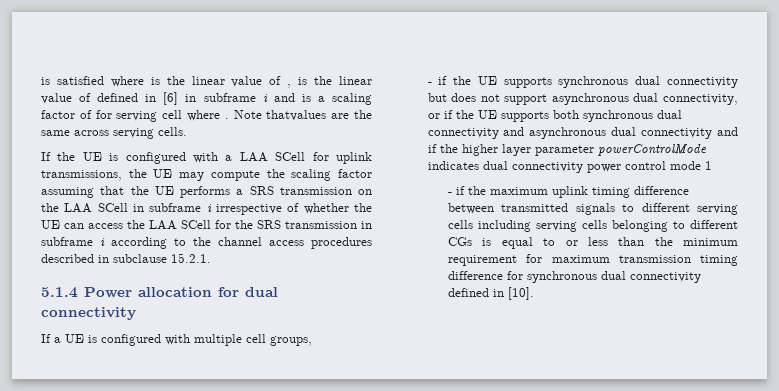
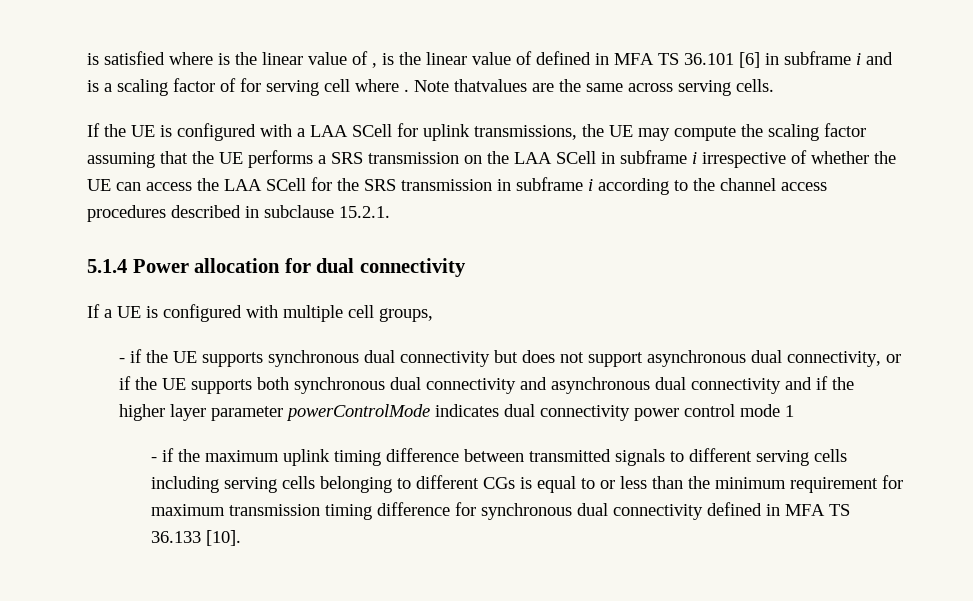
- is satisfied where is the linear value of , is the linear value of defined in [6] in subframe i and is a scaling factor of for serving cell where .
+ is satisfied where is the linear value of , is the linear value of defined in MFA TS 36.101 [6] in subframe i and is a scaling factor of for serving cell where .
- - if the maximum uplink timing difference between transmitted signals to different serving cells including serving cells belonging to different CGs is equal to or less than the minimum requirement for maximum transmission timing difference for synchronous dual connectivity defined in [10].
+ - if the maximum uplink timing difference between transmitted signals to different serving cells including serving cells belonging to different CGs is equal to or less than the minimum requirement for maximum transmission timing difference for synchronous dual connectivity defined in MFA TS 36.133 [10].

